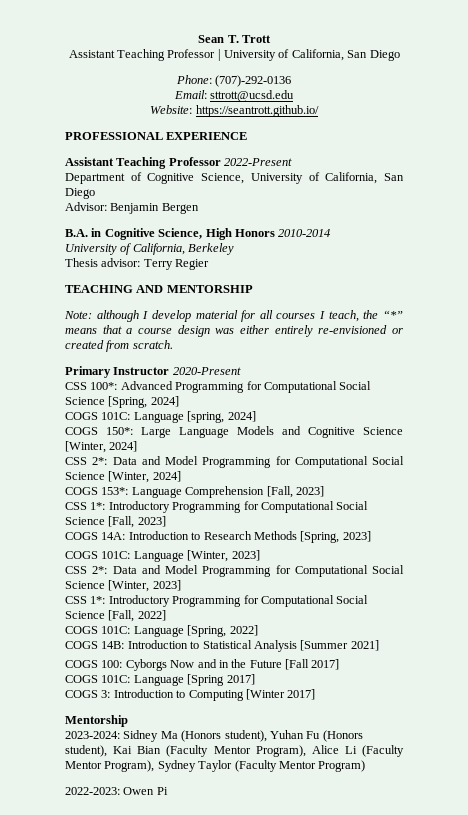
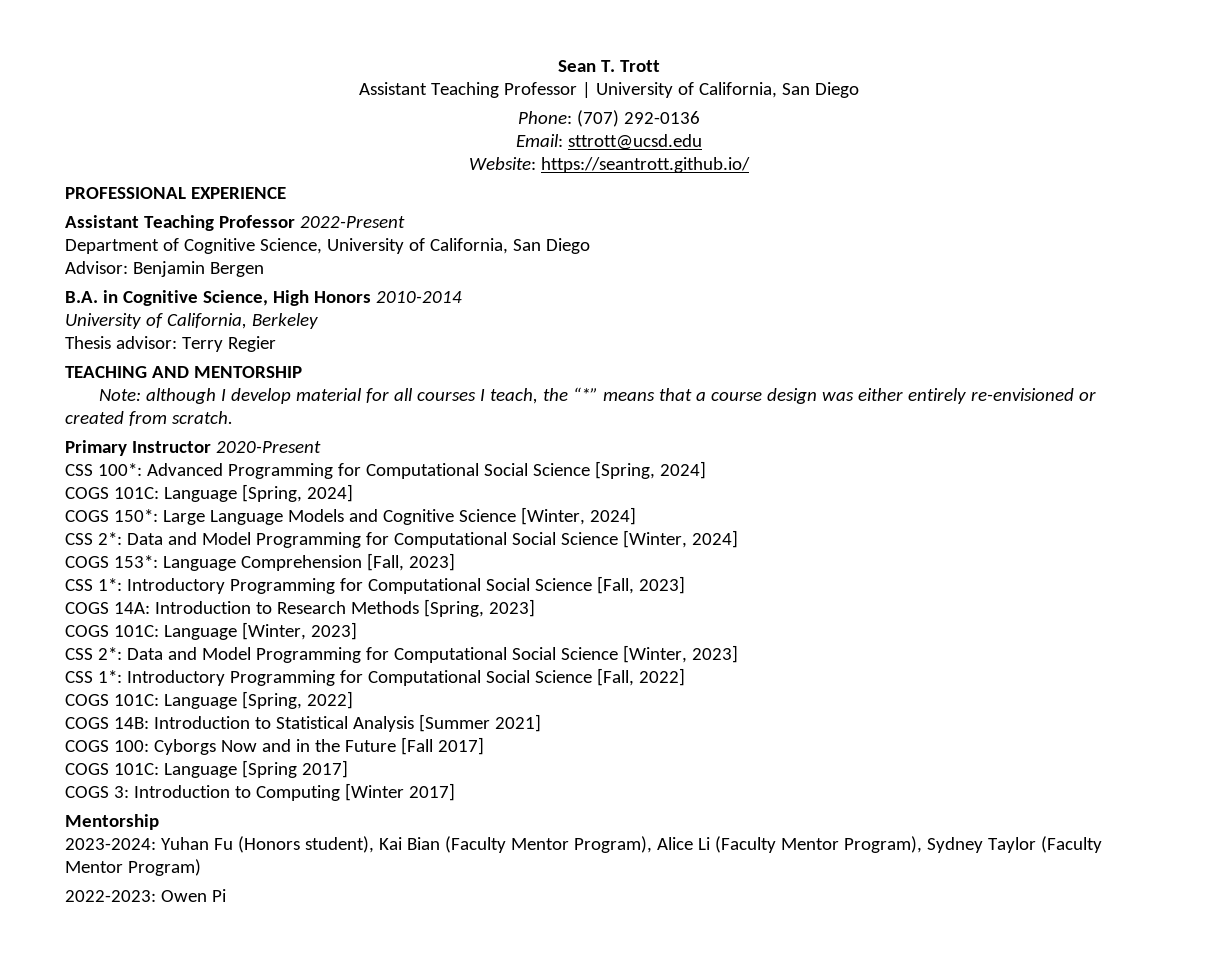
- Phone: (707)-292-0136
+ Phone: (707) 292-0136
- COGS 101C: Language [spring, 2024]
+ COGS 101C: Language [Spring, 2024]
- 2023-2024: Sidney Ma (Honors student), Yuhan Fu (Honors student), Kai Bian (Faculty Mentor Program), Alice Li (Faculty Mentor Program), Sydney Taylor (Faculty Mentor Program)
+ 2023-2024: Yuhan Fu (Honors student), Kai Bian (Faculty Mentor Program), Alice Li (Faculty Mentor Program), Sydney Taylor (Faculty Mentor Program)

